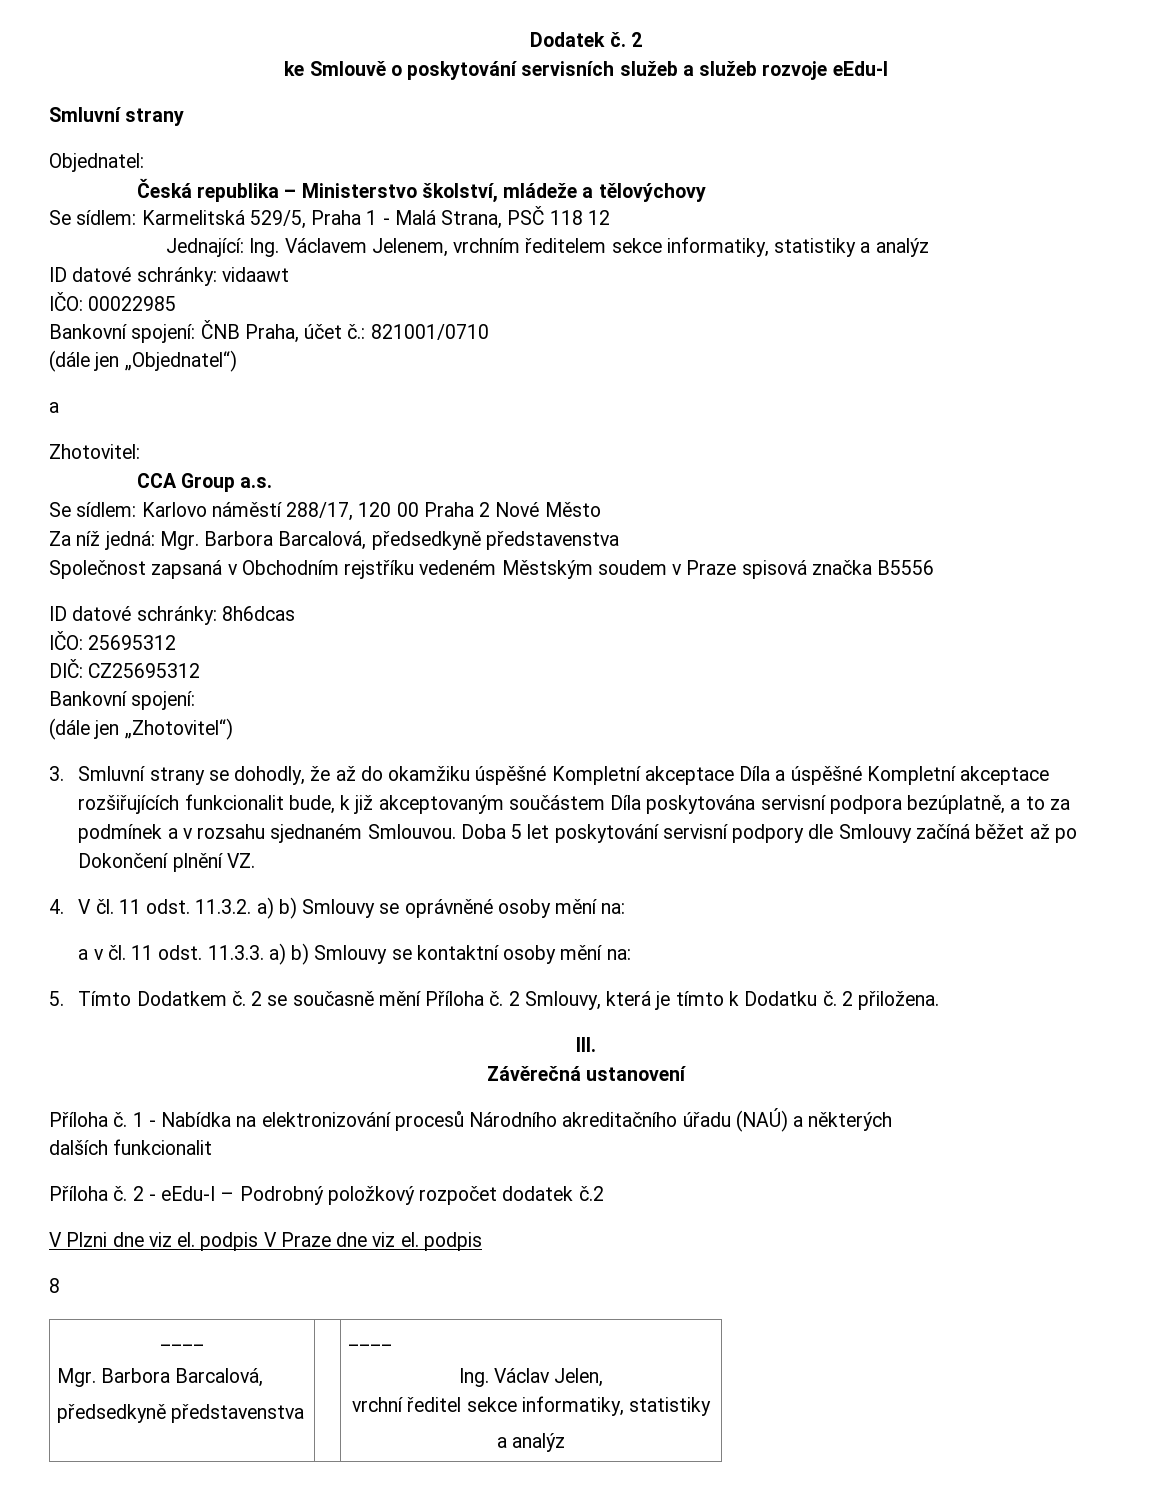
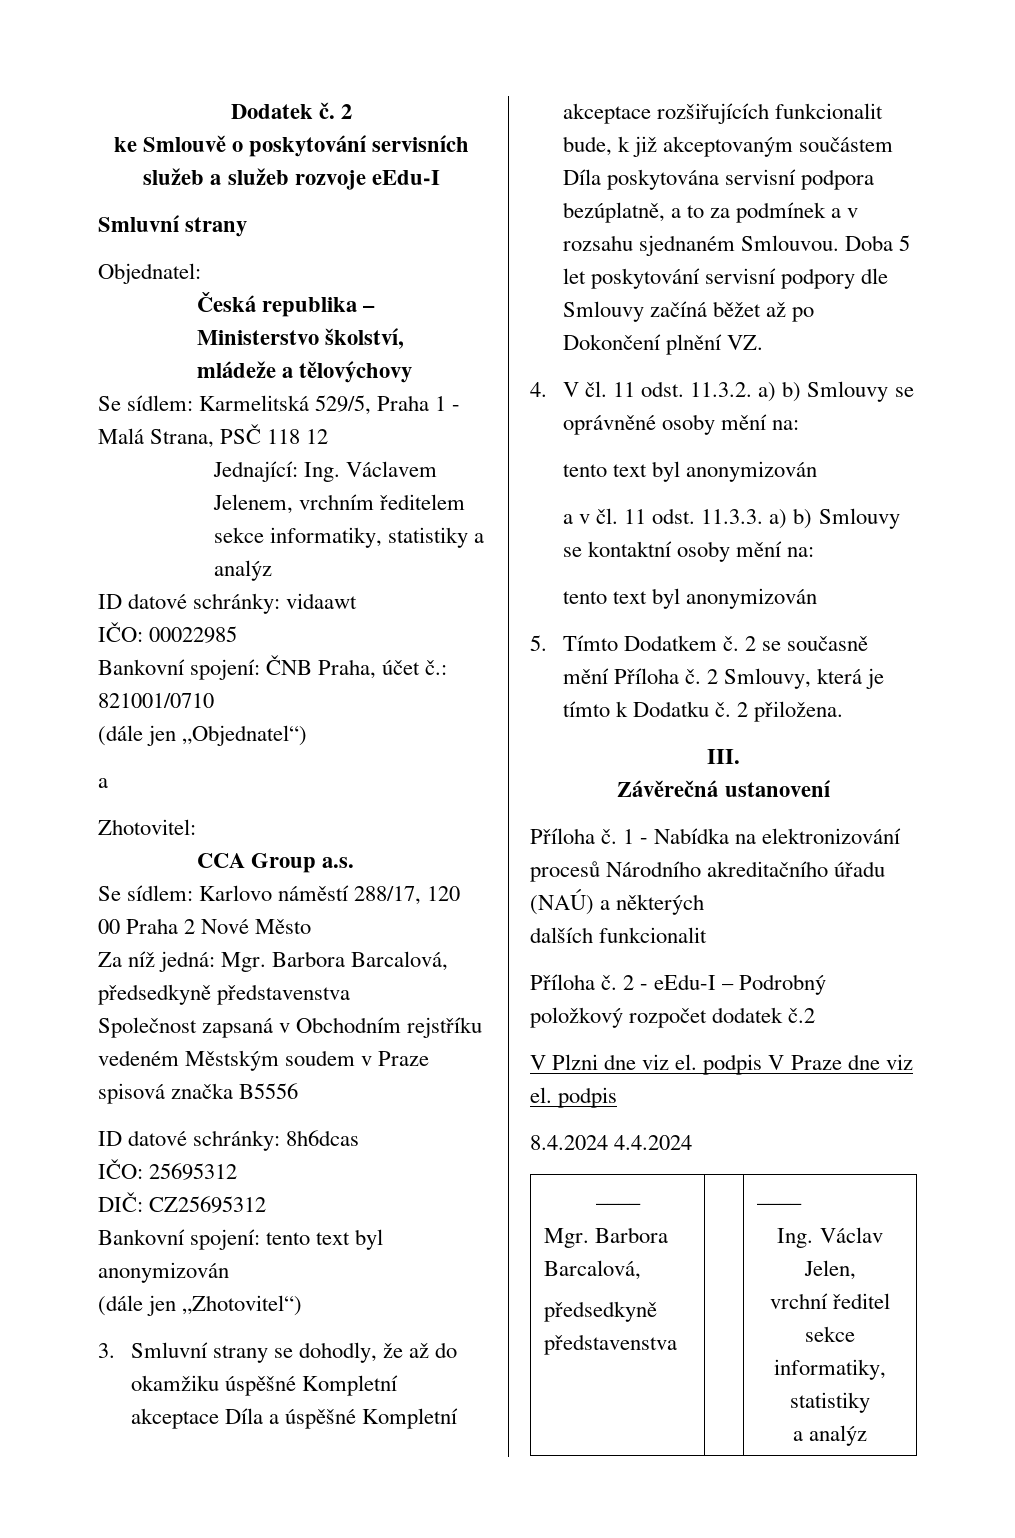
  DIČ: CZ25695312
- Bankovní spojení:
+ Bankovní spojení: tento text byl anonymizován
  4. V čl. 11 odst. 11.3.2. a) b) Smlouvy se oprávněné osoby mění na:
+ tento text byl anonymizován
  a v čl. 11 odst. 11.3.3. a) b) Smlouvy se kontaktní osoby mění na:
+ tento text byl anonymizován
- 8
+ 8.4.2024 4.4.2024

